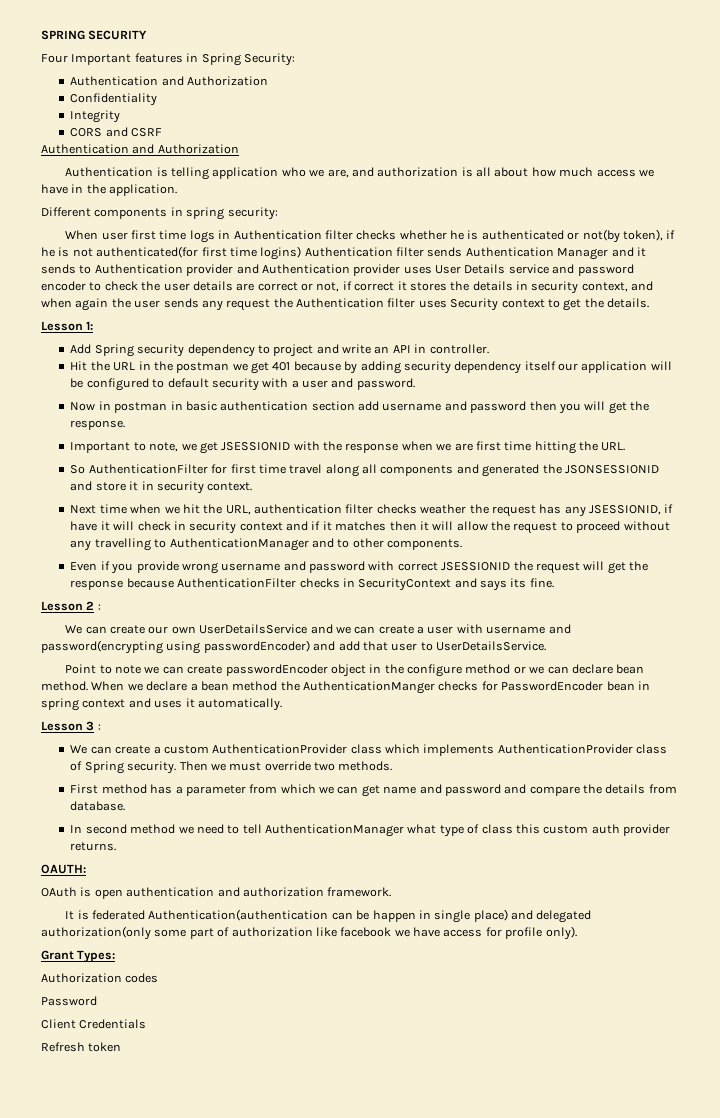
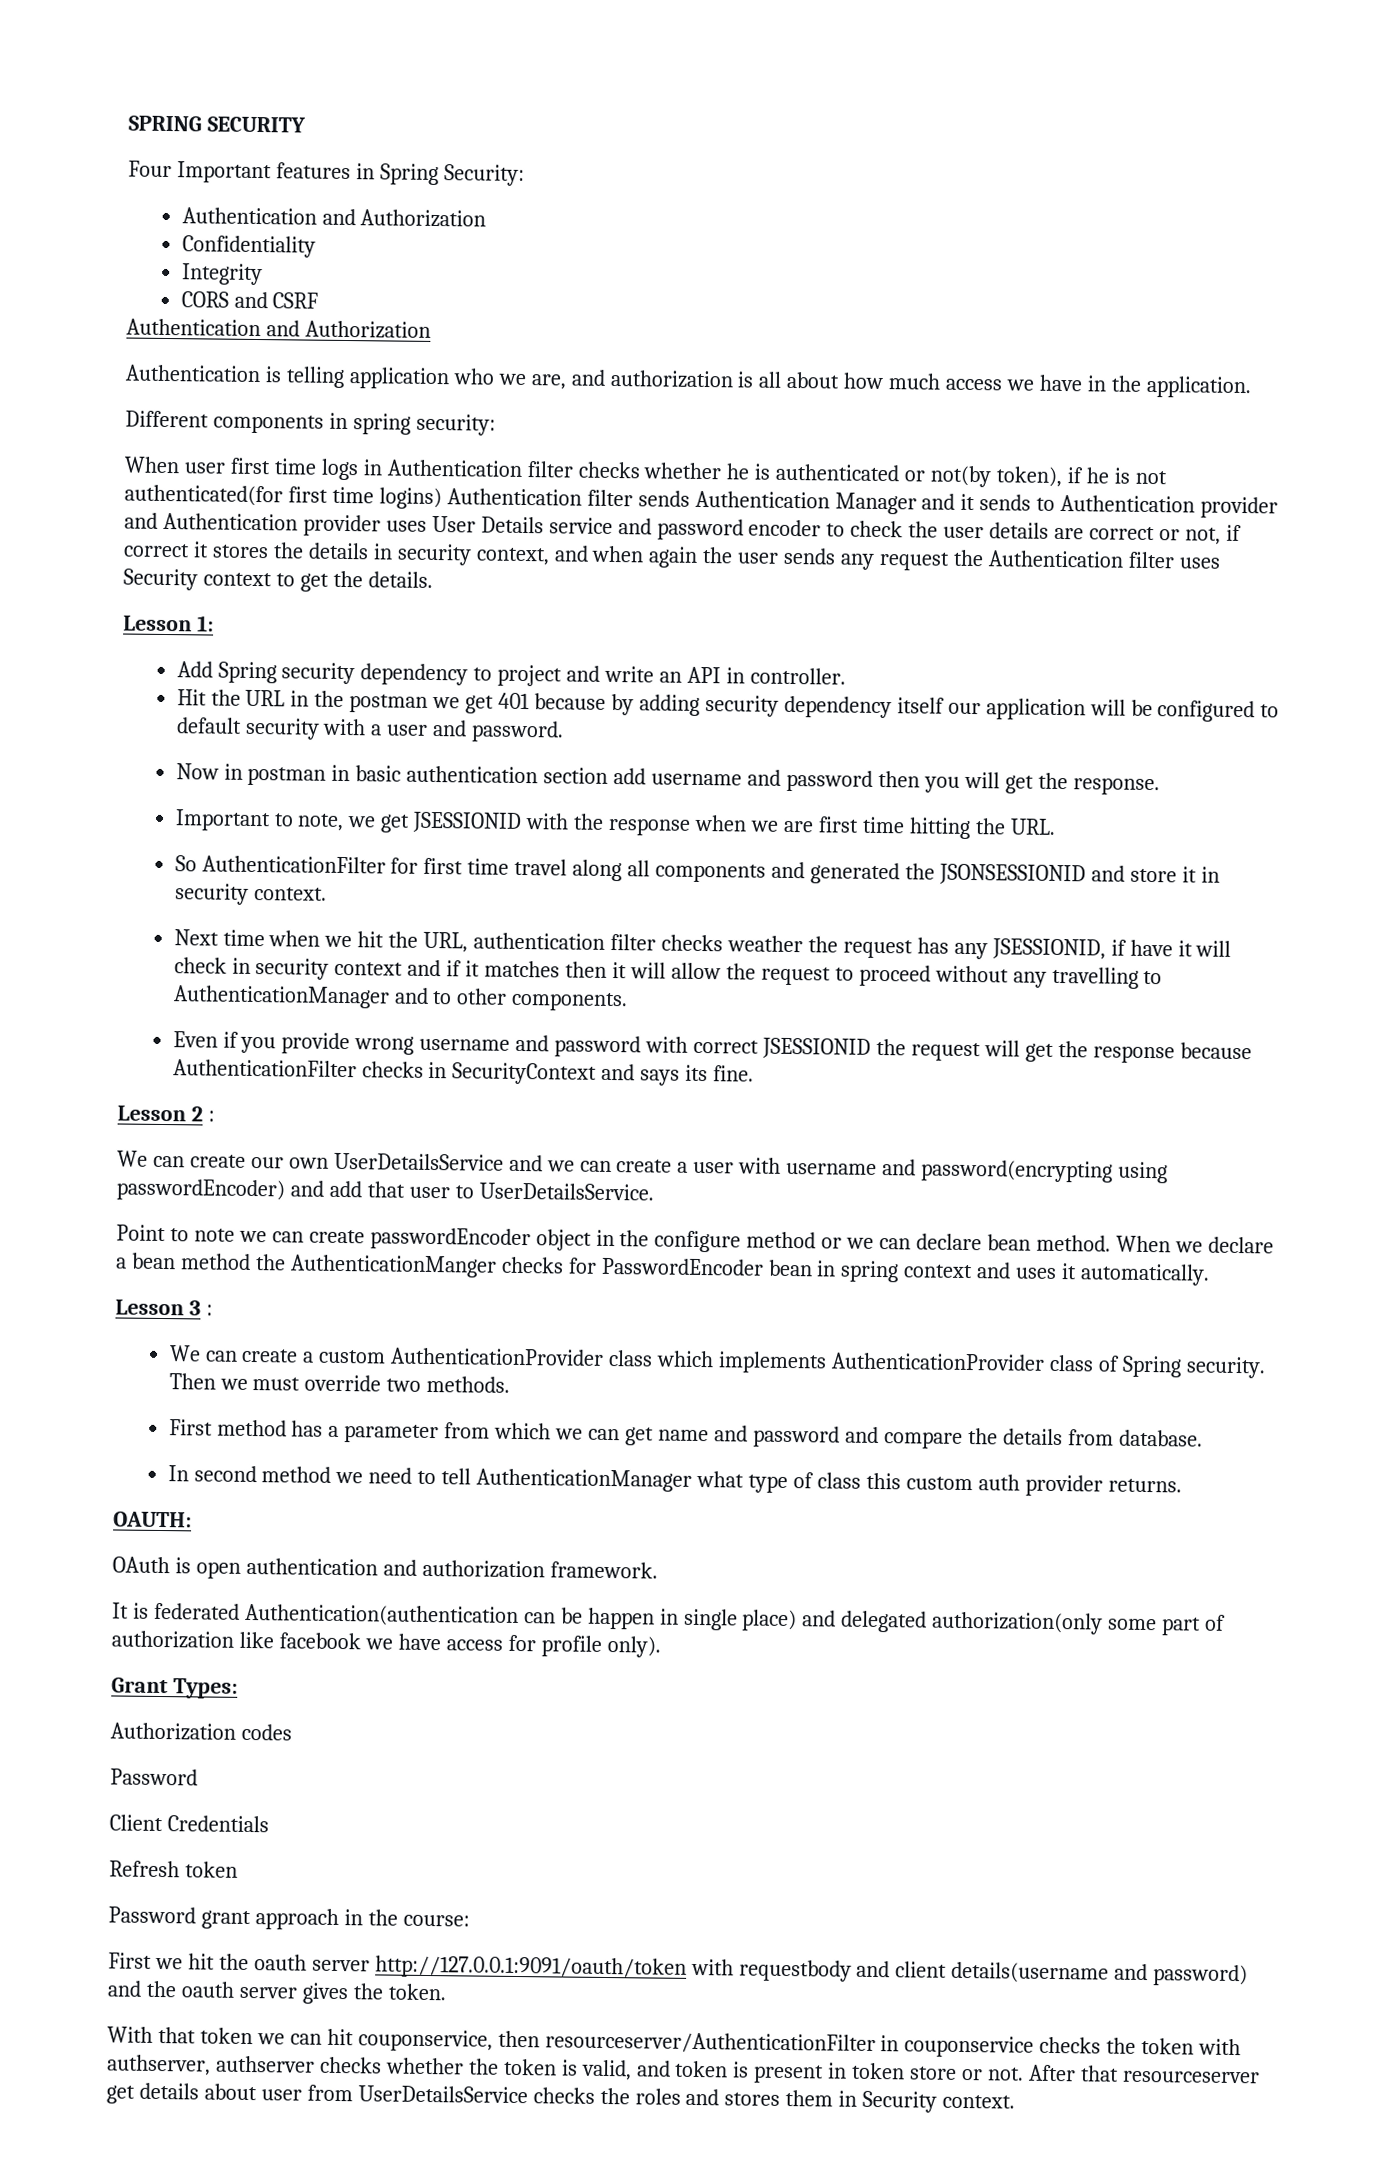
+ Password grant approach in the course:
+ First we hit the oauth server http://127.0.0.1:9091/oauth/token with requestbody and client details(username and password) and the oauth server gives the token.
+ With that token we can hit couponservice, then resourceserver/AuthenticationFilter in couponservice checks the token with authserver, authserver checks whether the token is valid, and token is present in token store or not. After that resourceserver get details about user from UserDetailsService checks the roles and stores them in Security context.

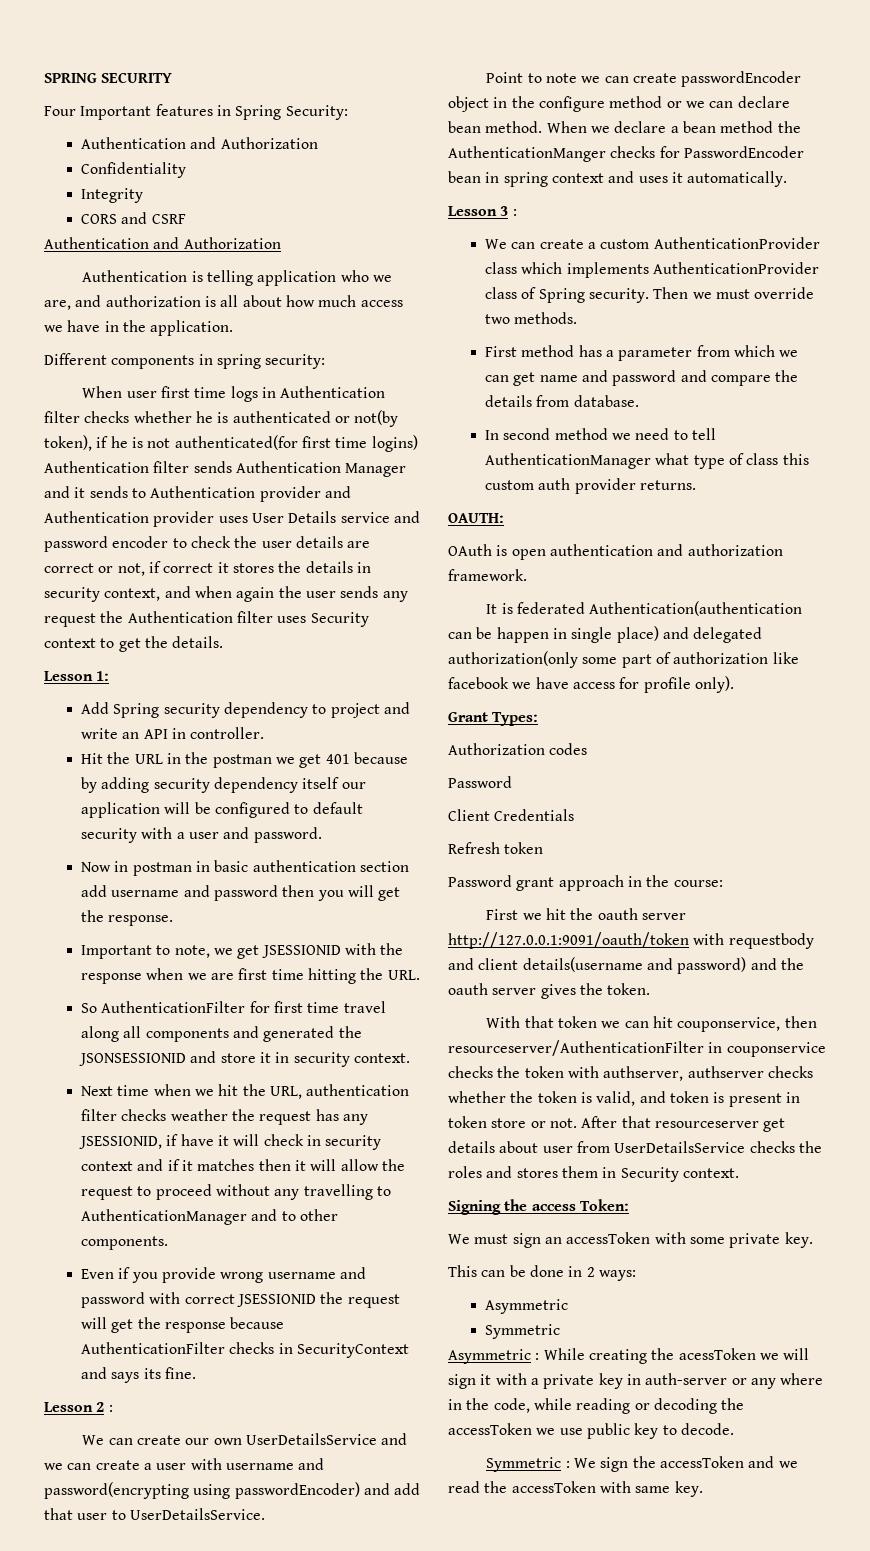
+ Signing the access Token:
+ We must sign an accessToken with some private key.
+ This can be done in 2 ways:
+ Asymmetric
+ Symmetric
+ Asymmetric : While creating the acessToken we will sign it with a private key in auth-server or any where in the code, while reading or decoding the accessToken we use public key to decode.
+ Symmetric : We sign the accessToken and we read the accessToken with same key.

